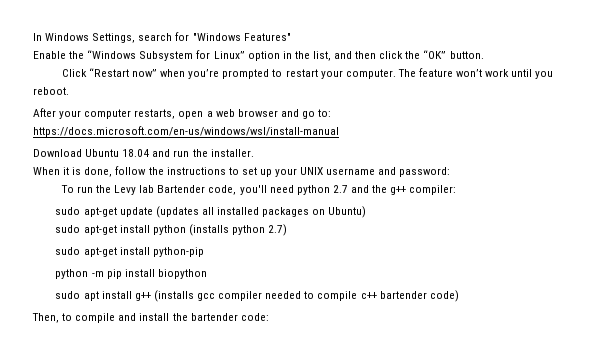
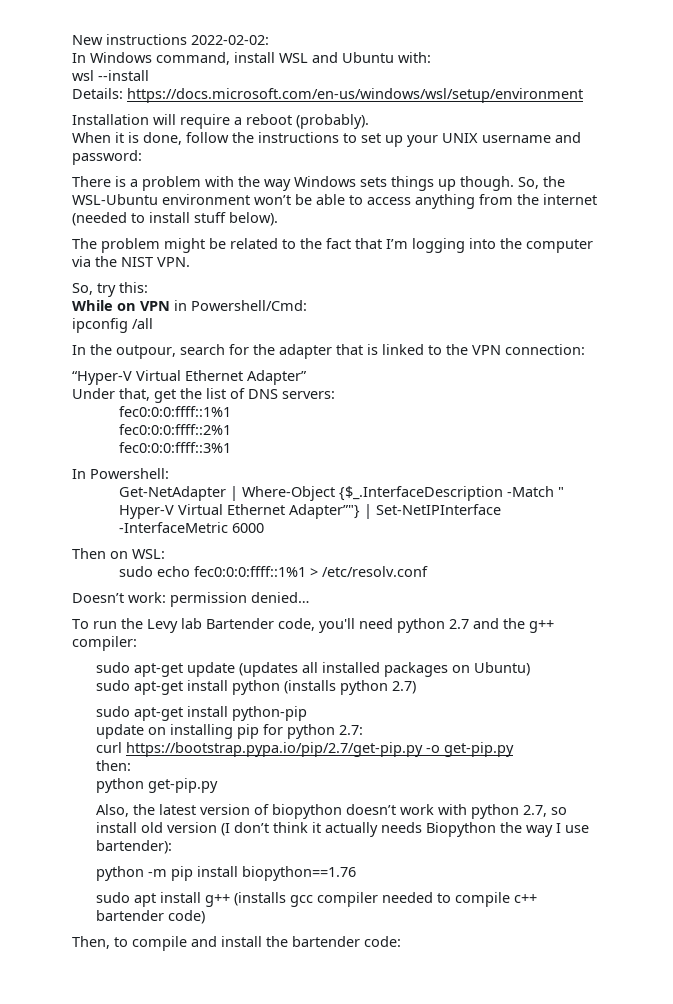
- In Windows Settings, search for "Windows Features"
- Enable the “Windows Subsystem for Linux” option in the list, and then click the “OK” button.
- Click “Restart now” when you’re prompted to restart your computer. The feature won’t work until you reboot.
- After your computer restarts, open a web browser and go to: https://docs.microsoft.com/en-us/windows/wsl/install-manual
- Download Ubuntu 18.04 and run the installer.
+ New instructions 2022-02-02:
+ In Windows command, install WSL and Ubuntu with:
+ wsl --install
+ Details: https://docs.microsoft.com/en-us/windows/wsl/setup/environment
+ Installation will require a reboot (probably).
+ There is a problem with the way Windows sets things up though. So, the WSL-Ubuntu environment won’t be able to access anything from the internet (needed to install stuff below).
+ The problem might be related to the fact that I’m logging into the computer via the NIST VPN.
+ So, try this:
+ While on VPN in Powershell/Cmd:
+ ipconfig /all
+ In the outpour, search for the adapter that is linked to the VPN connection:
+ “Hyper-V Virtual Ethernet Adapter”
+ Under that, get the list of DNS servers:
+ fec0:0:0:ffff::1%1
+ fec0:0:0:ffff::2%1
+ fec0:0:0:ffff::3%1
+ In Powershell:
+ Get-NetAdapter | Where-Object {$_.InterfaceDescription -Match " Hyper-V Virtual Ethernet Adapter”"} | Set-NetIPInterface -InterfaceMetric 6000
+ Then on WSL:
+ sudo echo fec0:0:0:ffff::1%1 > /etc/resolv.conf
+ Doesn’t work: permission denied…
+ update on installing pip for python 2.7:
+ curl https://bootstrap.pypa.io/pip/2.7/get-pip.py -o get-pip.py
+ then:
+ python get-pip.py
+ Also, the latest version of biopython doesn’t work with python 2.7, so install old version (I don’t think it actually needs Biopython the way I use bartender):
- python -m pip install biopython
+ python -m pip install biopython==1.76

